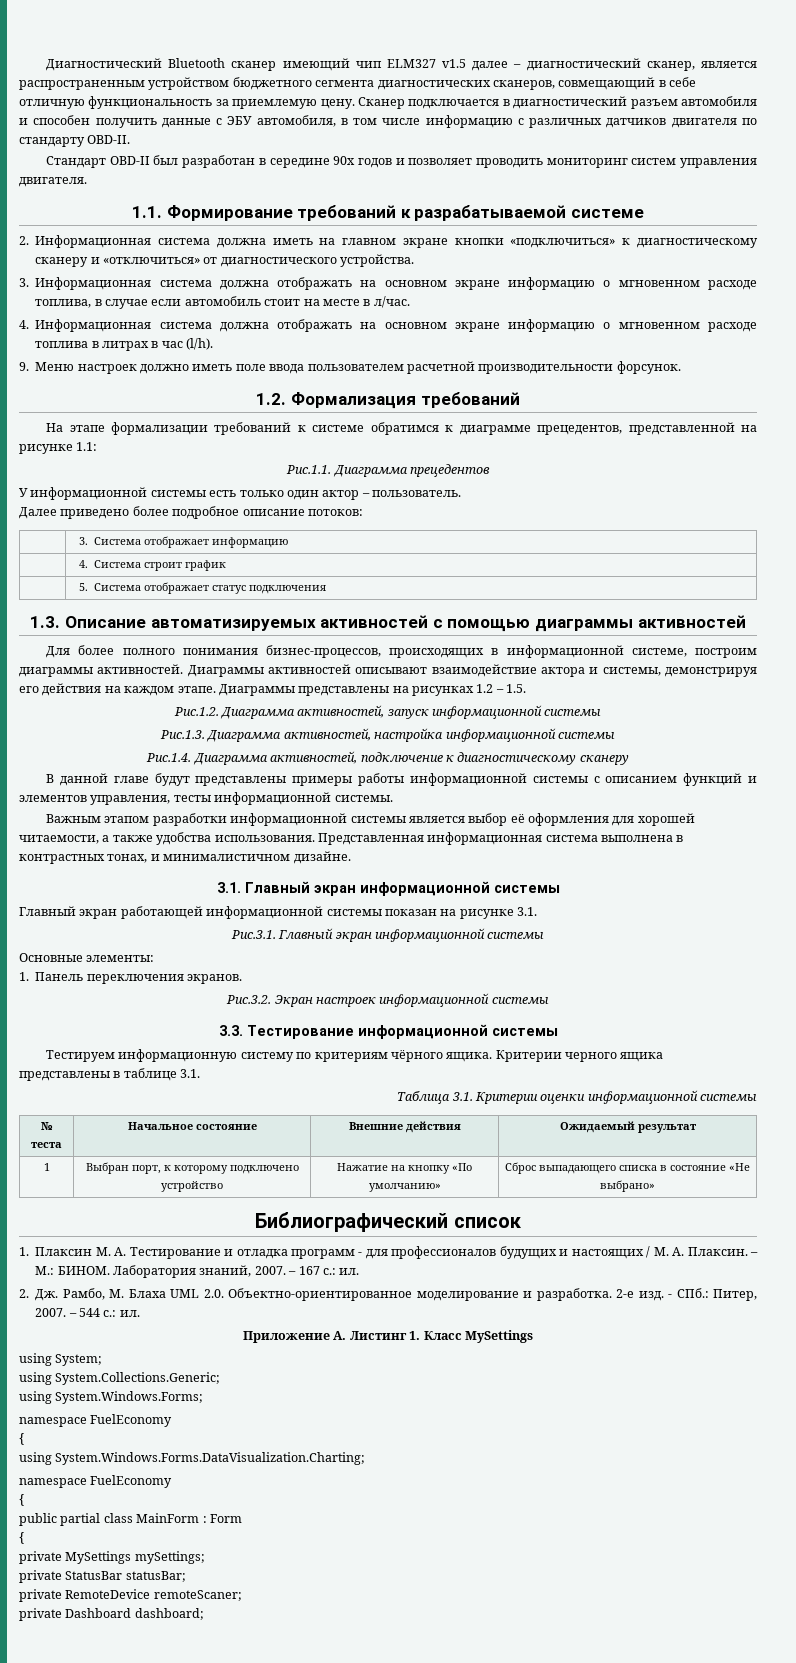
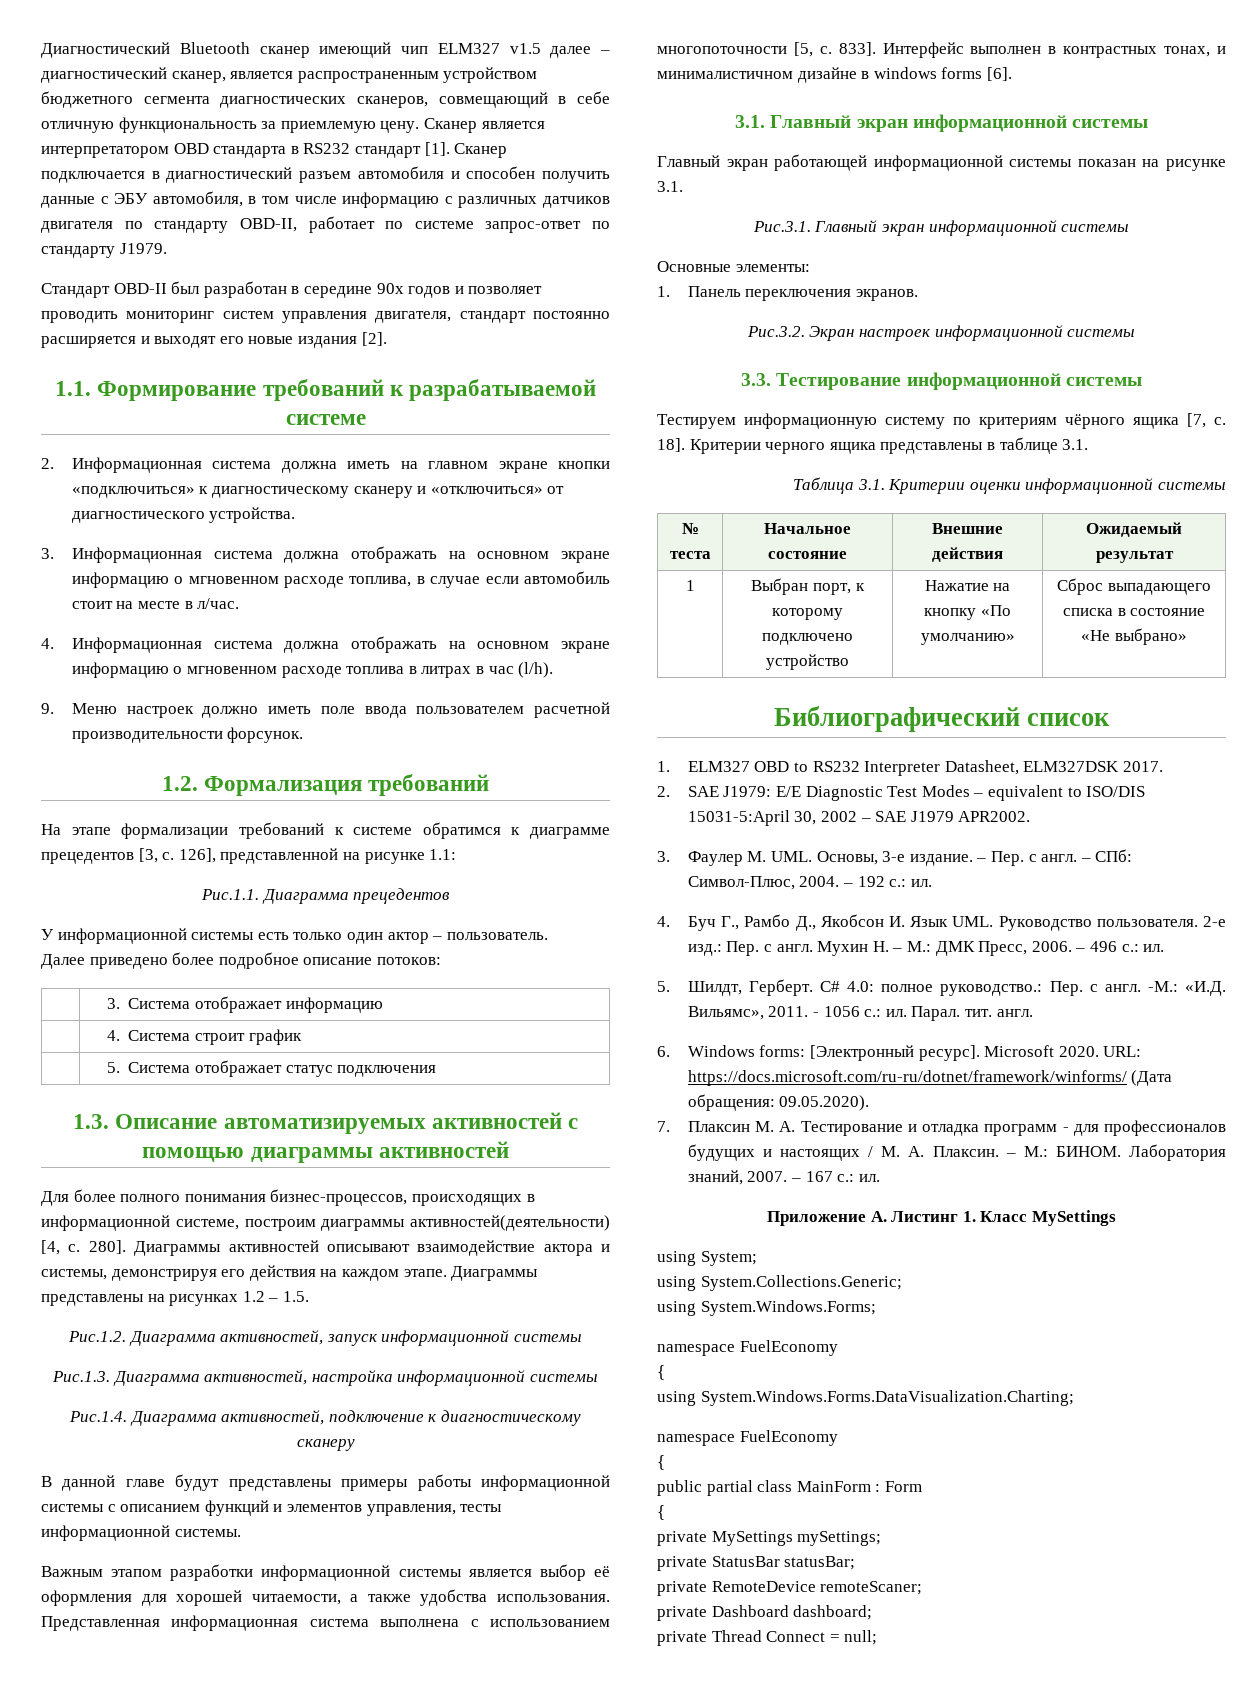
- Сканер подключается в диагностический разъем автомобиля и способен получить данные с ЭБУ автомобиля, в том числе информацию с различных датчиков двигателя по стандарту OBD-II.
+ Сканер является интерпретатором OBD стандарта в RS232 стандарт [1]. Сканер подключается в диагностический разъем автомобиля и способен получить данные с ЭБУ автомобиля, в том числе информацию с различных датчиков двигателя по стандарту OBD-II, работает по системе запрос-ответ по стандарту J1979.
- Стандарт OBD-II был разработан в середине 90х годов и позволяет проводить мониторинг систем управления двигателя.
+ Стандарт OBD-II был разработан в середине 90х годов и позволяет проводить мониторинг систем управления двигателя, стандарт постоянно расширяется и выходят его новые издания [2].
- На этапе формализации требований к системе обратимся к диаграмме прецедентов, представленной на рисунке 1.1:
+ На этапе формализации требований к системе обратимся к диаграмме прецедентов [3, с. 126], представленной на рисунке 1.1:
- Для более полного понимания бизнес-процессов, происходящих в информационной системе, построим диаграммы активностей.
+ Для более полного понимания бизнес-процессов, происходящих в информационной системе, построим диаграммы активностей(деятельности) [4, с. 280].
- Представленная информационная система выполнена в контрастных тонах, и минималистичном дизайне.
+ Представленная информационная система выполнена с использованием многопоточности [5, с. 833]. Интерфейс выполнен в контрастных тонах, и минималистичном дизайне в windows forms [6].
- Тестируем информационную систему по критериям чёрного ящика.
+ Тестируем информационную систему по критериям чёрного ящика [7, с. 18].
- 1. Плаксин М. А. Тестирование и отладка программ - для профессионалов будущих и настоящих / М. А. Плаксин.
+ 1. ELM327 OBD to RS232 Interpreter Datasheet, ELM327DSK 2017.
+ 2. SAE J1979: E/E Diagnostic Test Modes – equivalent to ISO/DIS 15031-5:April 30, 2002 – SAE J1979 APR2002.
+ 3. Фаулер М. UML. Основы, 3-е издание. – Пер. с англ. – СПб: Символ-Плюс, 2004. – 192 с.: ил.
+ 4. Буч Г., Рамбо Д., Якобсон И. Язык UML. Руководство пользователя. 2-е изд.: Пер. с англ. Мухин Н. – М.: ДМК Пресс, 2006. – 496 с.: ил.
+ 5. Шилдт, Герберт. C# 4.0: полное руководство.: Пер. с англ. -М.: «И.Д. Вильямс», 2011. - 1056 с.: ил. Парал. тит. англ.
+ 6. Windows forms: [Электронный ресурс]. Microsoft 2020. URL: https://docs.microsoft.com/ru-ru/dotnet/framework/winforms/ (Дата обращения: 09.05.2020).
+ 7. Плаксин М. А. Тестирование и отладка программ - для профессионалов будущих и настоящих / М. А. Плаксин.
- 2. Дж. Рамбо, М. Блаха UML 2.0. Объектно-ориентированное моделирование и разработка. 2-е изд. - СПб.: Питер, 2007. – 544 с.: ил.
+ private Thread Connect = null;

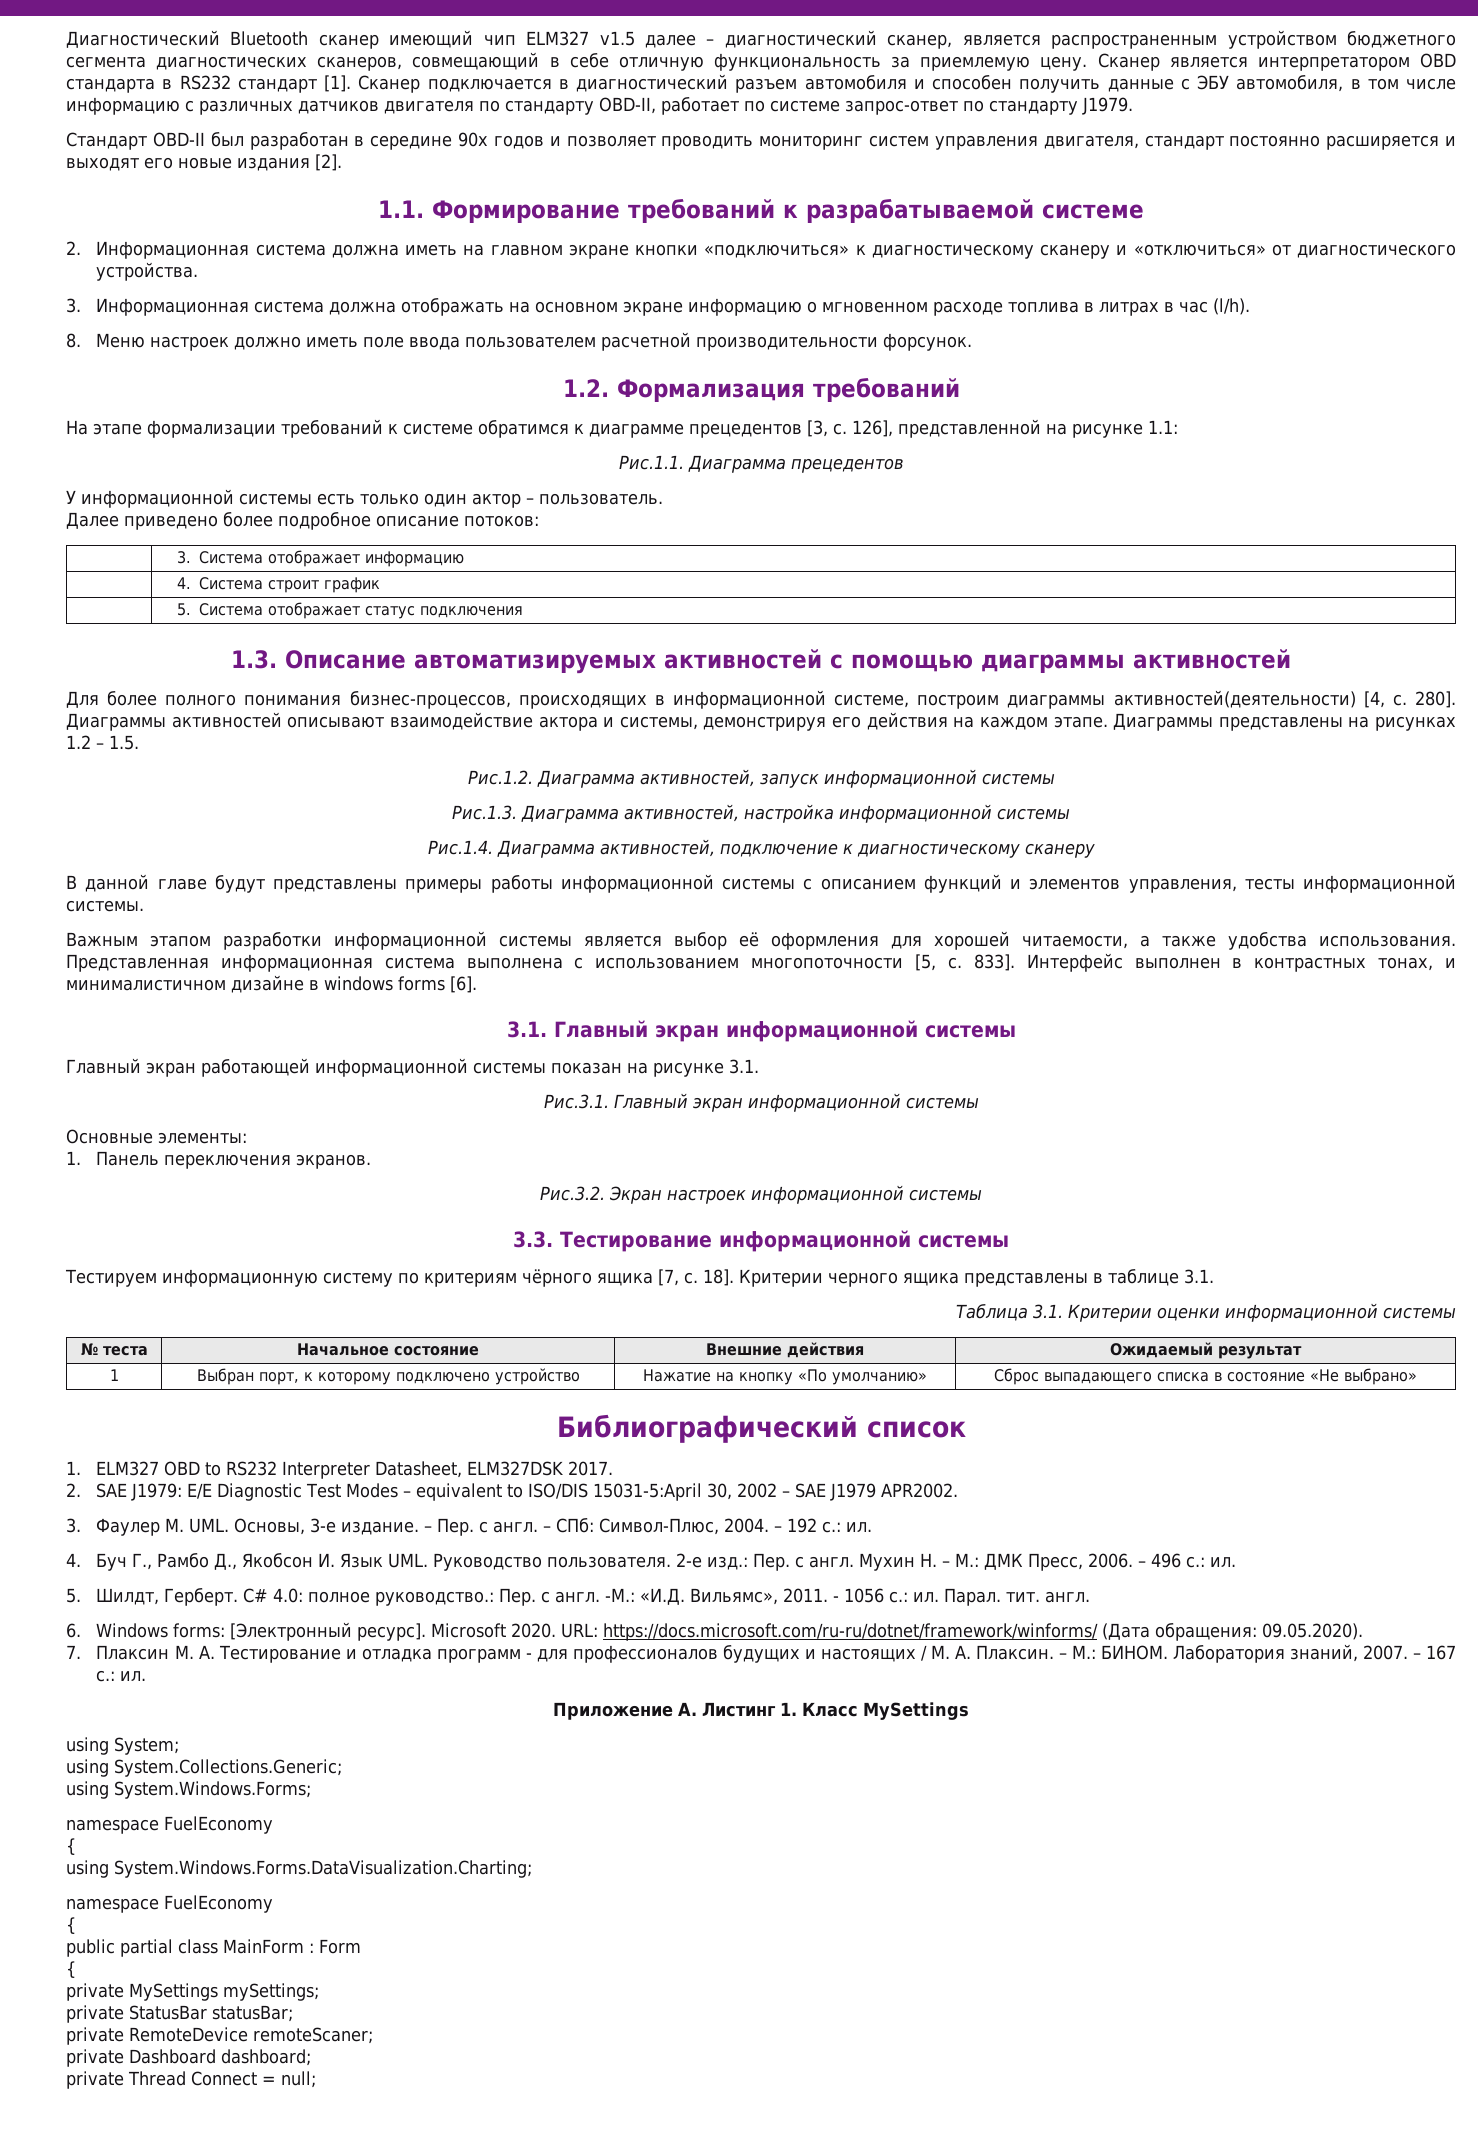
- 3. Информационная система должна отображать на основном экране информацию о мгновенном расходе топлива, в случае если автомобиль стоит на месте в л/час.
- 4. Информационная система должна отображать на основном экране информацию о мгновенном расходе топлива в литрах в час (l/h).
+ 3. Информационная система должна отображать на основном экране информацию о мгновенном расходе топлива в литрах в час (l/h).
- 9. Меню настроек должно иметь поле ввода пользователем расчетной производительности форсунок.
+ 8. Меню настроек должно иметь поле ввода пользователем расчетной производительности форсунок.

